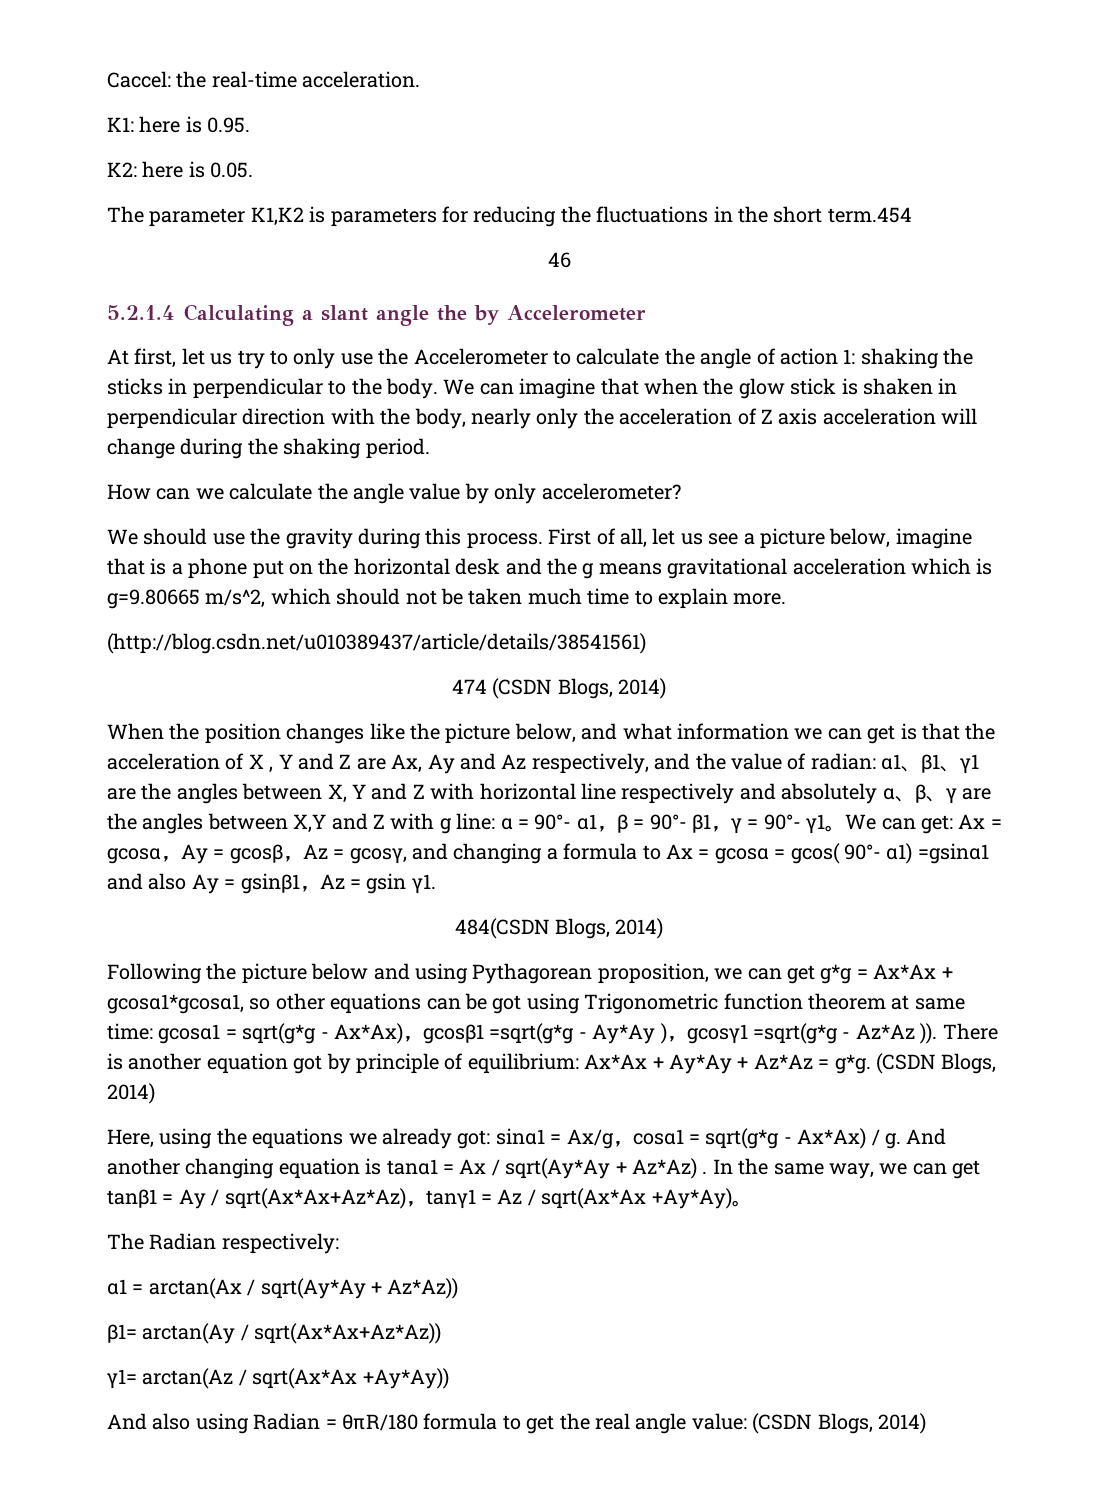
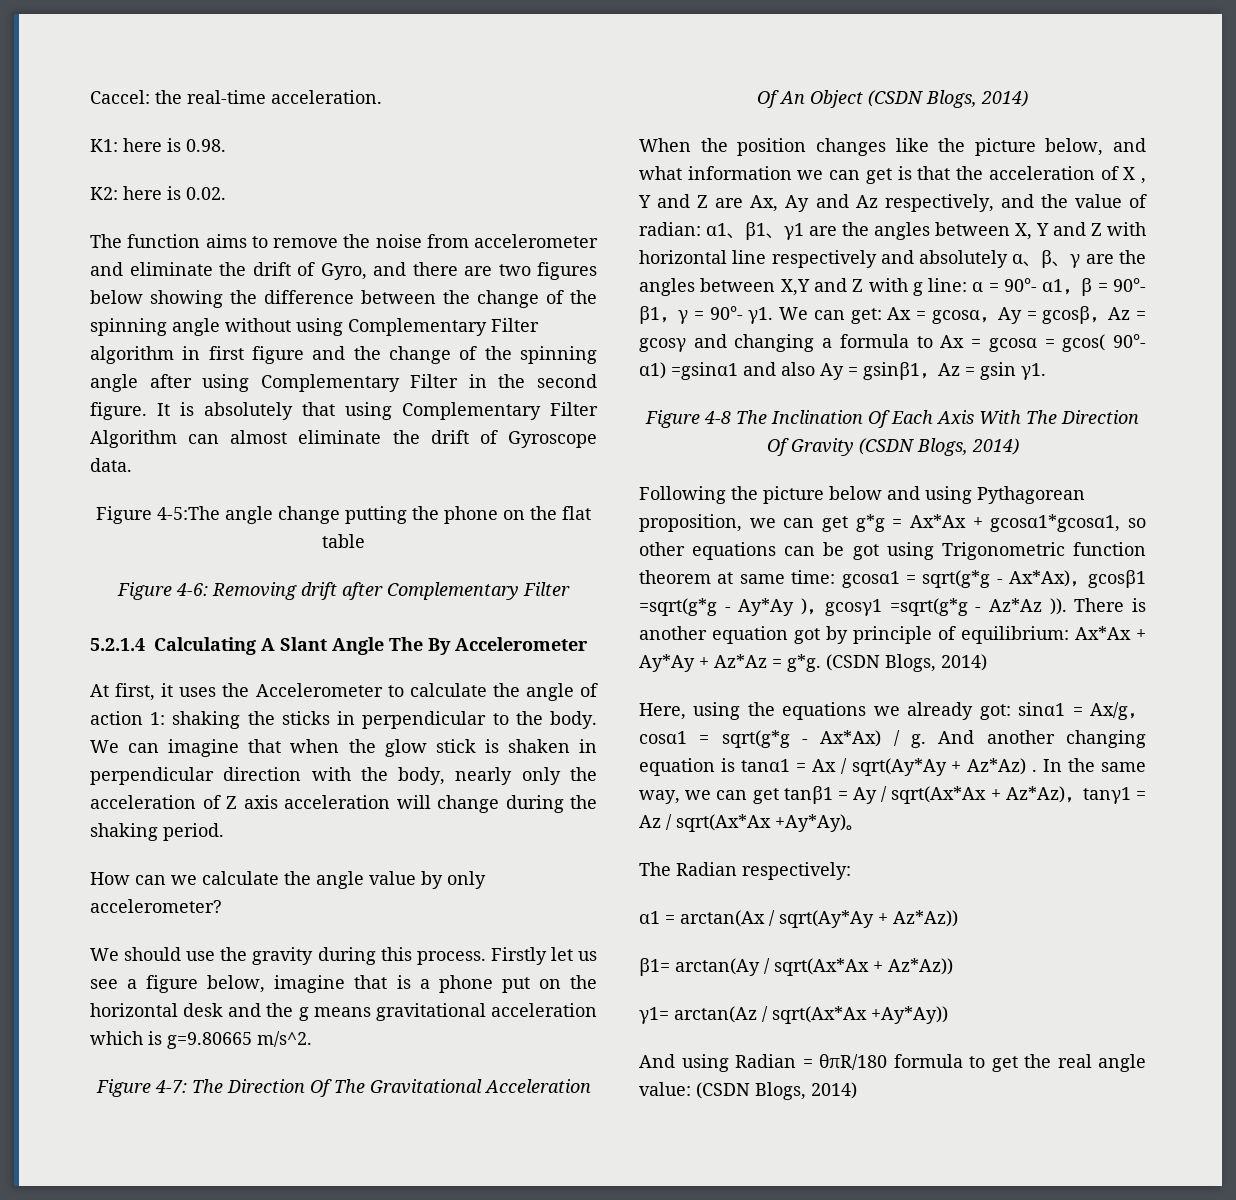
- K1: here is 0.95.
+ K1: here is 0.98.
- K2: here is 0.05.
- The parameter K1,K2 is parameters for reducing the fluctuations in the short term.454
- 46
- 5.2.1.4 Calculating a slant angle the by Accelerometer
- At first, let us try to only use the Accelerometer to calculate the angle of action 1: shaking the sticks in perpendicular to the body.
+ K2: here is 0.02.
+ The function aims to remove the noise from accelerometer and eliminate the drift of Gyro, and there are two figures below showing the difference between the change of the spinning angle without using Complementary Filter algorithm in first figure and the change of the spinning angle after using Complementary Filter in the second figure. It is absolutely that using Complementary Filter Algorithm can almost eliminate the drift of Gyroscope data.
+ Figure 4-5:The angle change putting the phone on the flat table
+ Figure 4-6: Removing drift after Complementary Filter
+ 5.2.1.4 Calculating A Slant Angle The By Accelerometer
+ At first, it uses the Accelerometer to calculate the angle of action 1: shaking the sticks in perpendicular to the body.
- First of all, let us see a picture below, imagine that is a phone put on the horizontal desk and the g means gravitational acceleration which is g=9.80665 m/s^2, which should not be taken much time to explain more.
- (http://blog.csdn.net/u010389437/article/details/38541561)
- 474 (CSDN Blogs, 2014)
+ Firstly let us see a figure below, imagine that is a phone put on the horizontal desk and the g means gravitational acceleration which is g=9.80665 m/s^2.
+ Figure 4-7: The Direction Of The Gravitational Acceleration Of An Object (CSDN Blogs, 2014)
- α = 90°- α1，β = 90°- β1，γ = 90°- γ1。
+ α = 90°- α1，β = 90°- β1，γ = 90°- γ1.
- We can get: Ax = gcosα，Ay = gcosβ，Az = gcosγ, and changing a formula to Ax = gcosα = gcos( 90°- α1) =gsinα1 and also Ay = gsinβ1，Az = gsin γ1.
+ We can get: Ax = gcosα，Ay = gcosβ，Az = gcosγ and changing a formula to Ax = gcosα = gcos( 90°- α1) =gsinα1 and also Ay = gsinβ1，Az = gsin γ1.
- 484(CSDN Blogs, 2014)
+ Figure 4-8 The Inclination Of Each Axis With The Direction Of Gravity (CSDN Blogs, 2014)
- In the same way, we can get tanβ1 = Ay / sqrt(Ax*Ax+Az*Az)，tanγ1 = Az / sqrt(Ax*Ax +Ay*Ay)。
+ In the same way, we can get tanβ1 = Ay / sqrt(Ax*Ax + Az*Az)，tanγ1 = Az / sqrt(Ax*Ax +Ay*Ay)。
- β1= arctan(Ay / sqrt(Ax*Ax+Az*Az))
+ β1= arctan(Ay / sqrt(Ax*Ax + Az*Az))
- And also using Radian = θπR/180 formula to get the real angle value: (CSDN Blogs, 2014)
+ And using Radian = θπR/180 formula to get the real angle value: (CSDN Blogs, 2014)

